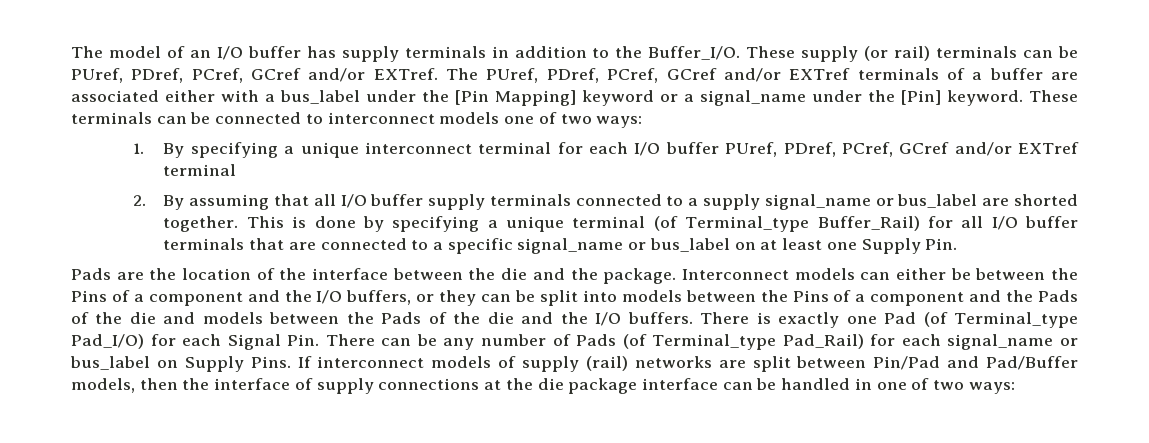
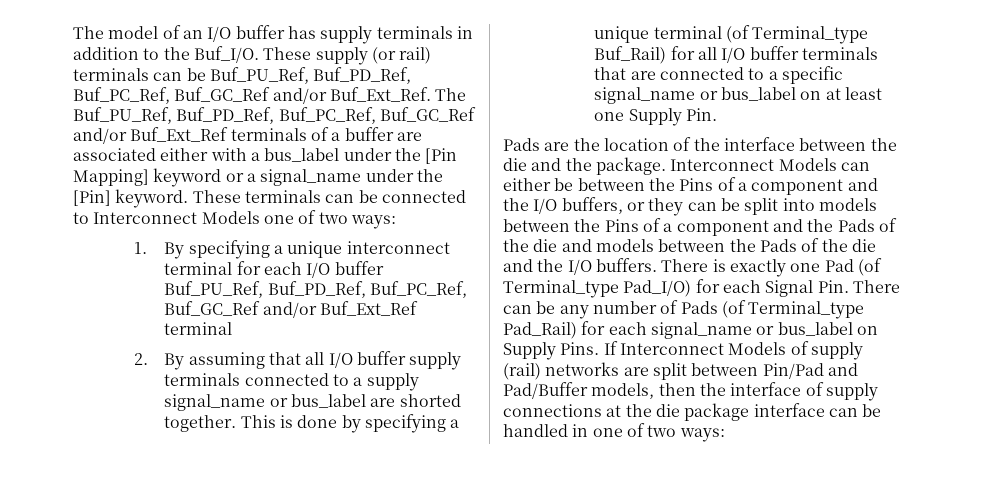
- The model of an I/O buffer has supply terminals in addition to the Buffer_I/O.
+ The model of an I/O buffer has supply terminals in addition to the Buf_I/O.
- These supply (or rail) terminals can be PUref, PDref, PCref, GCref and/or EXTref. The PUref, PDref, PCref, GCref and/or EXTref terminals of a buffer are associated either with a bus_label under the [Pin Mapping] keyword or a signal_name under the [Pin] keyword.
+ These supply (or rail) terminals can be Buf_PU_Ref, Buf_PD_Ref, Buf_PC_Ref, Buf_GC_Ref and/or Buf_Ext_Ref. The Buf_PU_Ref, Buf_PD_Ref, Buf_PC_Ref, Buf_GC_Ref and/or Buf_Ext_Ref terminals of a buffer are associated either with a bus_label under the [Pin Mapping] keyword or a signal_name under the [Pin] keyword.
- These terminals can be connected to interconnect models one of two ways:
+ These terminals can be connected to Interconnect Models one of two ways:
- 1. By specifying a unique interconnect terminal for each I/O buffer PUref, PDref, PCref, GCref and/or EXTref terminal
+ 1. By specifying a unique interconnect terminal for each I/O buffer Buf_PU_Ref, Buf_PD_Ref, Buf_PC_Ref, Buf_GC_Ref and/or Buf_Ext_Ref terminal
- This is done by specifying a unique terminal (of Terminal_type Buffer_Rail) for all I/O buffer terminals that are connected to a specific signal_name or bus_label on at least one Supply Pin.
+ This is done by specifying a unique terminal (of Terminal_type Buf_Rail) for all I/O buffer terminals that are connected to a specific signal_name or bus_label on at least one Supply Pin.
- Interconnect models can either be between the Pins of a component and the I/O buffers, or they can be split into models between the Pins of a component and the Pads of the die and models between the Pads of the die and the I/O buffers.
+ Interconnect Models can either be between the Pins of a component and the I/O buffers, or they can be split into models between the Pins of a component and the Pads of the die and models between the Pads of the die and the I/O buffers.
- If interconnect models of supply (rail) networks are split between Pin/Pad and Pad/Buffer models, then the interface of supply connections at the die package interface can be handled in one of two ways:
+ If Interconnect Models of supply (rail) networks are split between Pin/Pad and Pad/Buffer models, then the interface of supply connections at the die package interface can be handled in one of two ways:

